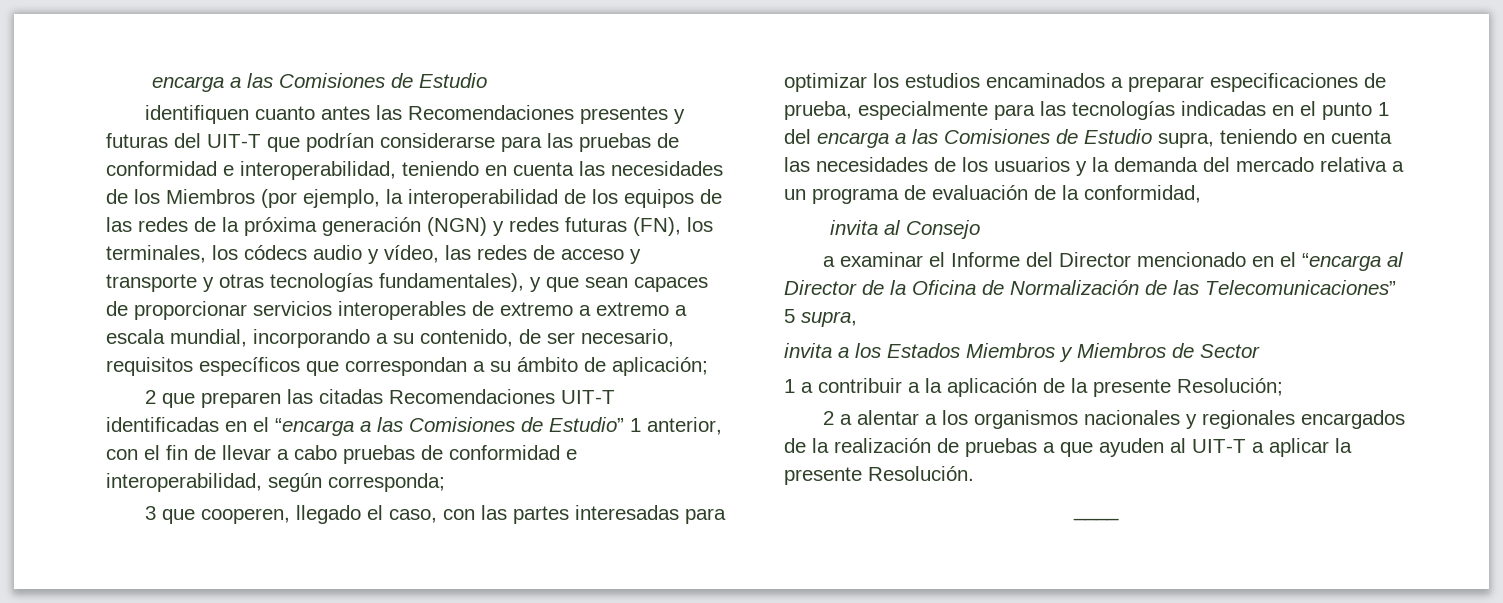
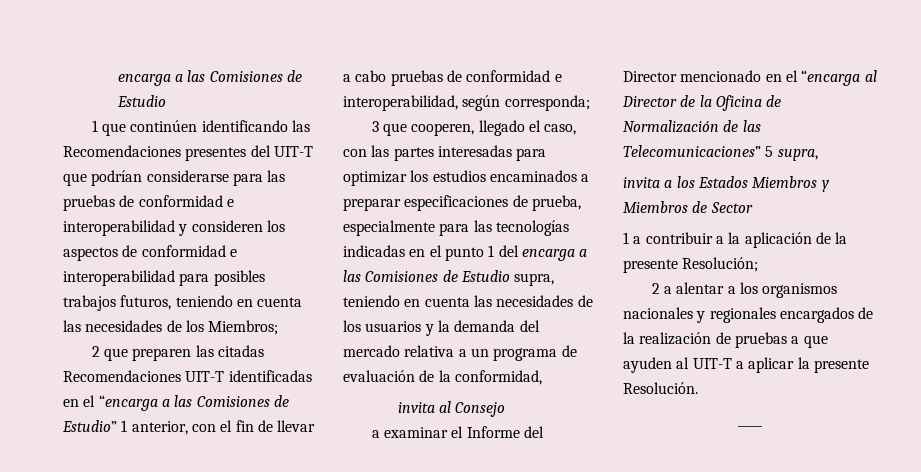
- identifiquen cuanto antes las Recomendaciones presentes y futuras del UIT-T que podrían considerarse para las pruebas de conformidad e interoperabilidad, teniendo en cuenta las necesidades de los Miembros (por ejemplo, la interoperabilidad de los equipos de las redes de la próxima generación (NGN) y redes futuras (FN), los terminales, los códecs audio y vídeo, las redes de acceso y transporte y otras tecnologías fundamentales), y que sean capaces de proporcionar servicios interoperables de extremo a extremo a escala mundial, incorporando a su contenido, de ser necesario, requisitos específicos que correspondan a su ámbito de aplicación;
+ 1 que continúen identificando las Recomendaciones presentes del UIT-T que podrían considerarse para las pruebas de conformidad e interoperabilidad y consideren los aspectos de conformidad e interoperabilidad para posibles trabajos futuros, teniendo en cuenta las necesidades de los Miembros;

